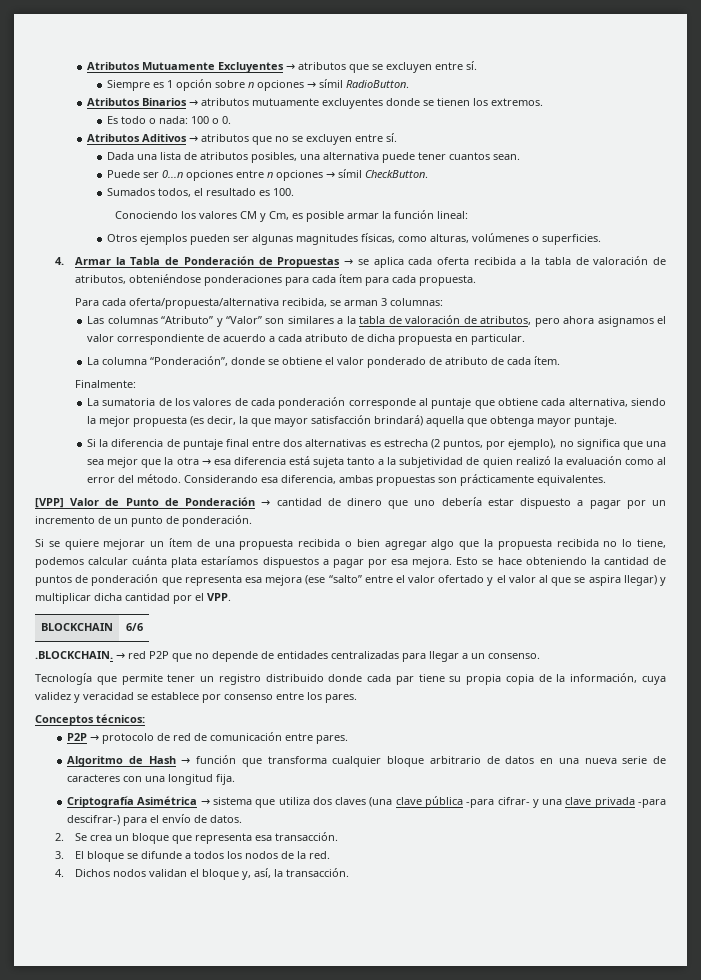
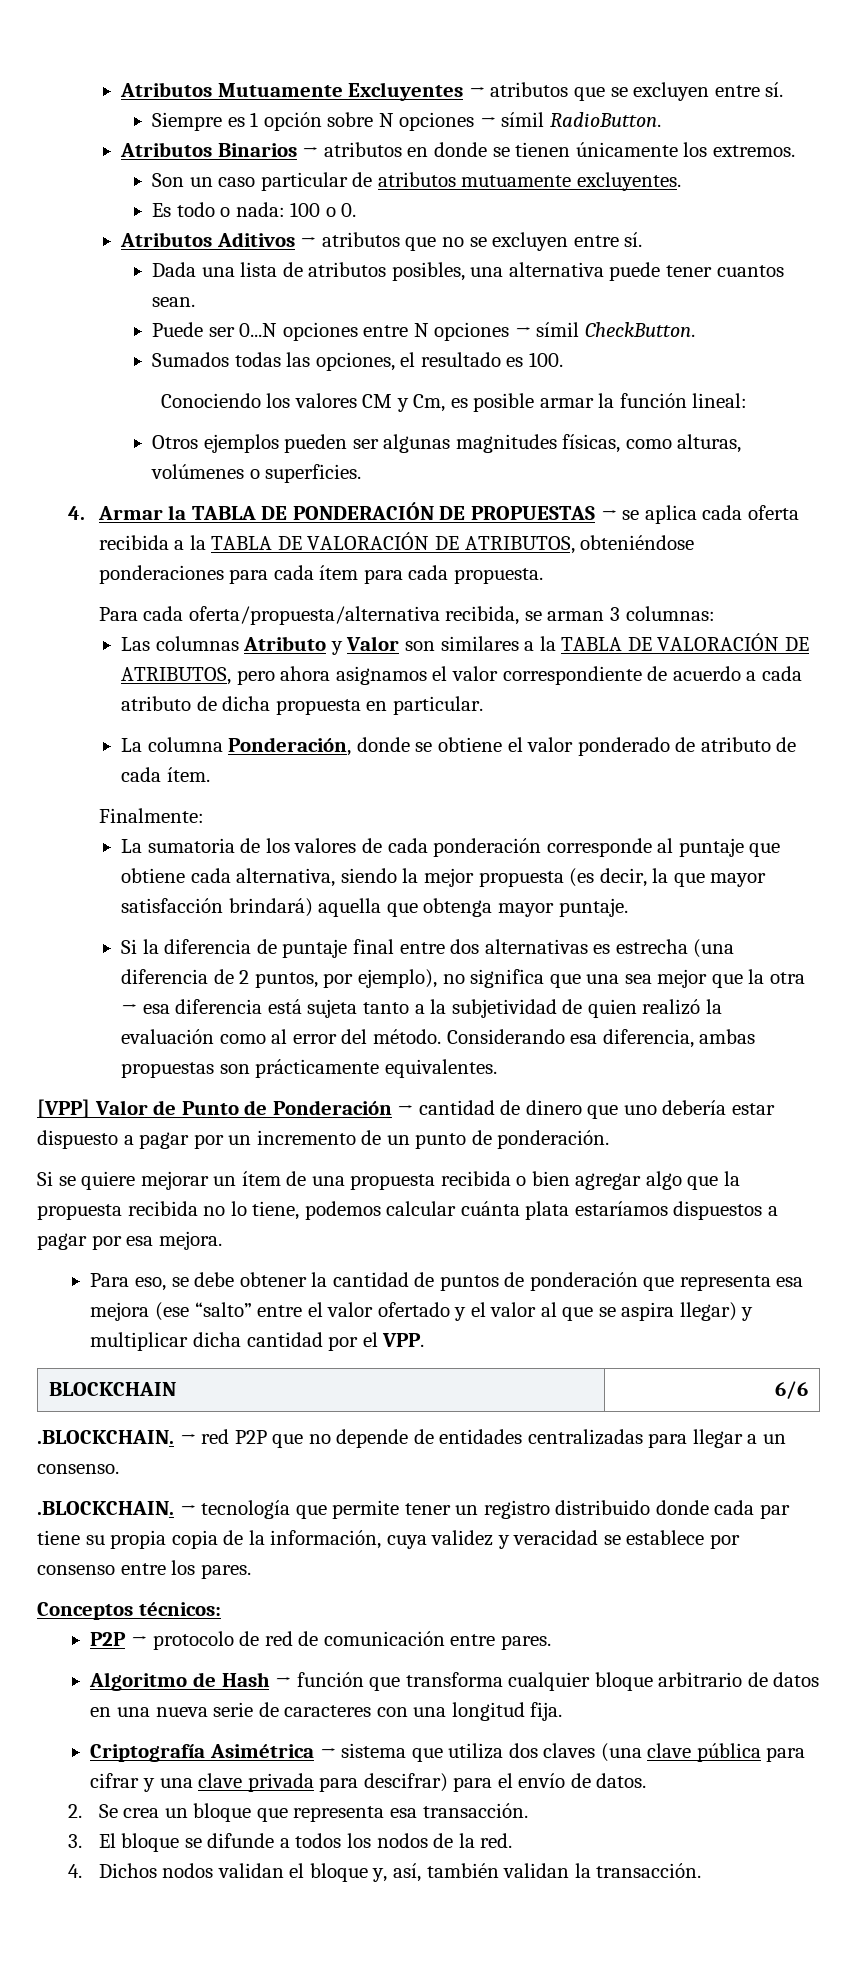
- Siempre es 1 opción sobre n opciones → símil RadioButton.
+ Siempre es 1 opción sobre N opciones → símil RadioButton.
- Atributos Binarios → atributos mutuamente excluyentes donde se tienen los extremos.
+ Atributos Binarios → atributos en donde se tienen únicamente los extremos.
+ Son un caso particular de atributos mutuamente excluyentes.
- Puede ser 0...n opciones entre n opciones → símil CheckButton.
+ Puede ser 0...N opciones entre N opciones → símil CheckButton.
- Sumados todos, el resultado es 100.
+ Sumados todas las opciones, el resultado es 100.
- 4. Armar la Tabla de Ponderación de Propuestas → se aplica cada oferta recibida a la tabla de valoración de atributos, obteniéndose ponderaciones para cada ítem para cada propuesta.
+ 4. Armar la TABLA DE PONDERACIÓN DE PROPUESTAS → se aplica cada oferta recibida a la TABLA DE VALORACIÓN DE ATRIBUTOS, obteniéndose ponderaciones para cada ítem para cada propuesta.
- Las columnas “Atributo” y “Valor” son similares a la tabla de valoración de atributos, pero ahora asignamos el valor correspondiente de acuerdo a cada atributo de dicha propuesta en particular.
+ Las columnas Atributo y Valor son similares a la TABLA DE VALORACIÓN DE ATRIBUTOS, pero ahora asignamos el valor correspondiente de acuerdo a cada atributo de dicha propuesta en particular.
- La columna “Ponderación”, donde se obtiene el valor ponderado de atributo de cada ítem.
+ La columna Ponderación, donde se obtiene el valor ponderado de atributo de cada ítem.
- Si la diferencia de puntaje final entre dos alternativas es estrecha (2 puntos, por ejemplo), no significa que una sea mejor que la otra → esa diferencia está sujeta tanto a la subjetividad de quien realizó la evaluación como al error del método.
+ Si la diferencia de puntaje final entre dos alternativas es estrecha (una diferencia de 2 puntos, por ejemplo), no significa que una sea mejor que la otra → esa diferencia está sujeta tanto a la subjetividad de quien realizó la evaluación como al error del método.
- Si se quiere mejorar un ítem de una propuesta recibida o bien agregar algo que la propuesta recibida no lo tiene, podemos calcular cuánta plata estaríamos dispuestos a pagar por esa mejora. Esto se hace obteniendo la cantidad de puntos de ponderación que representa esa mejora (ese “salto” entre el valor ofertado y el valor al que se aspira llegar) y multiplicar dicha cantidad por el VPP.
+ Si se quiere mejorar un ítem de una propuesta recibida o bien agregar algo que la propuesta recibida no lo tiene, podemos calcular cuánta plata estaríamos dispuestos a pagar por esa mejora.
+ Para eso, se debe obtener la cantidad de puntos de ponderación que representa esa mejora (ese “salto” entre el valor ofertado y el valor al que se aspira llegar) y multiplicar dicha cantidad por el VPP.
- Tecnología que permite tener un registro distribuido donde cada par tiene su propia copia de la información, cuya validez y veracidad se establece por consenso entre los pares.
+ .BLOCKCHAIN. → tecnología que permite tener un registro distribuido donde cada par tiene su propia copia de la información, cuya validez y veracidad se establece por consenso entre los pares.
- Criptografía Asimétrica → sistema que utiliza dos claves (una clave pública -para cifrar- y una clave privada -para descifrar-) para el envío de datos.
+ Criptografía Asimétrica → sistema que utiliza dos claves (una clave pública para cifrar y una clave privada para descifrar) para el envío de datos.
- 4. Dichos nodos validan el bloque y, así, la transacción.
+ 4. Dichos nodos validan el bloque y, así, también validan la transacción.

